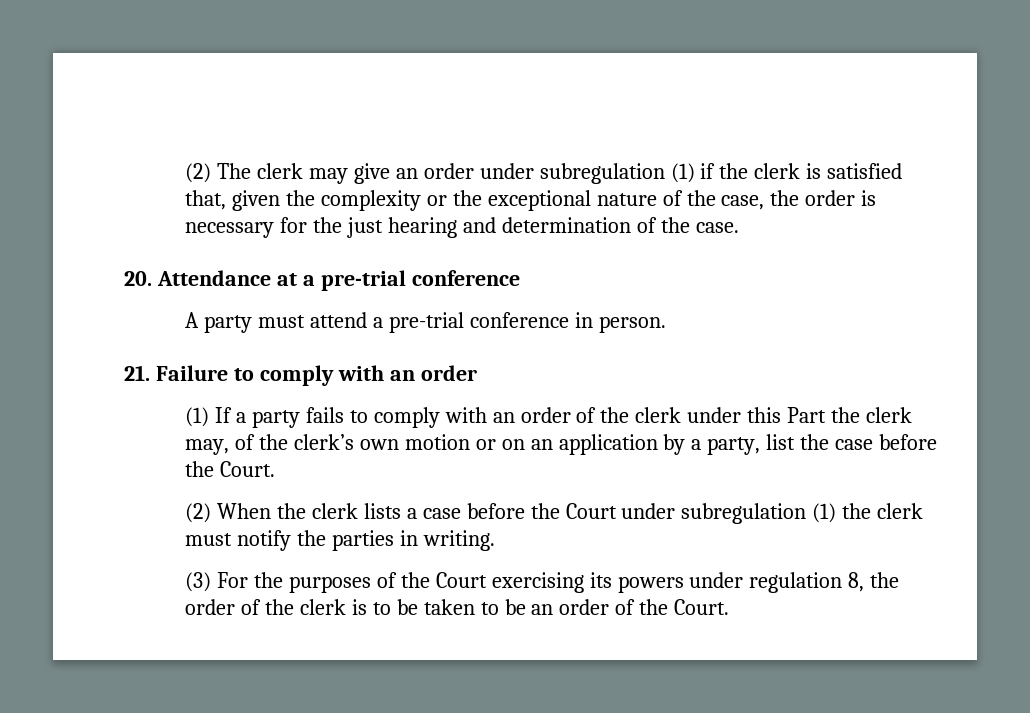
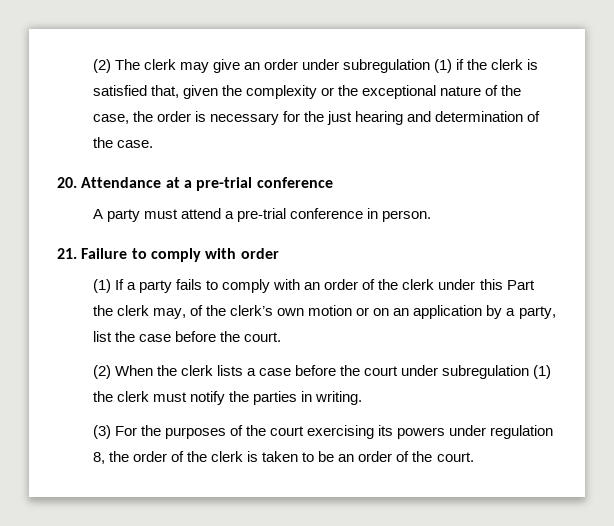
- 21. Failure to comply with an order
+ 21. Failure to comply with order
- (1) If a party fails to comply with an order of the clerk under this Part the clerk may, of the clerk’s own motion or on an application by a party, list the case before the Court.
+ (1) If a party fails to comply with an order of the clerk under this Part the clerk may, of the clerk’s own motion or on an application by a party, list the case before the court.
- (2) When the clerk lists a case before the Court under subregulation (1) the clerk must notify the parties in writing.
+ (2) When the clerk lists a case before the court under subregulation (1) the clerk must notify the parties in writing.
- (3) For the purposes of the Court exercising its powers under regulation 8, the order of the clerk is to be taken to be an order of the Court.
+ (3) For the purposes of the court exercising its powers under regulation 8, the order of the clerk is taken to be an order of the court.

